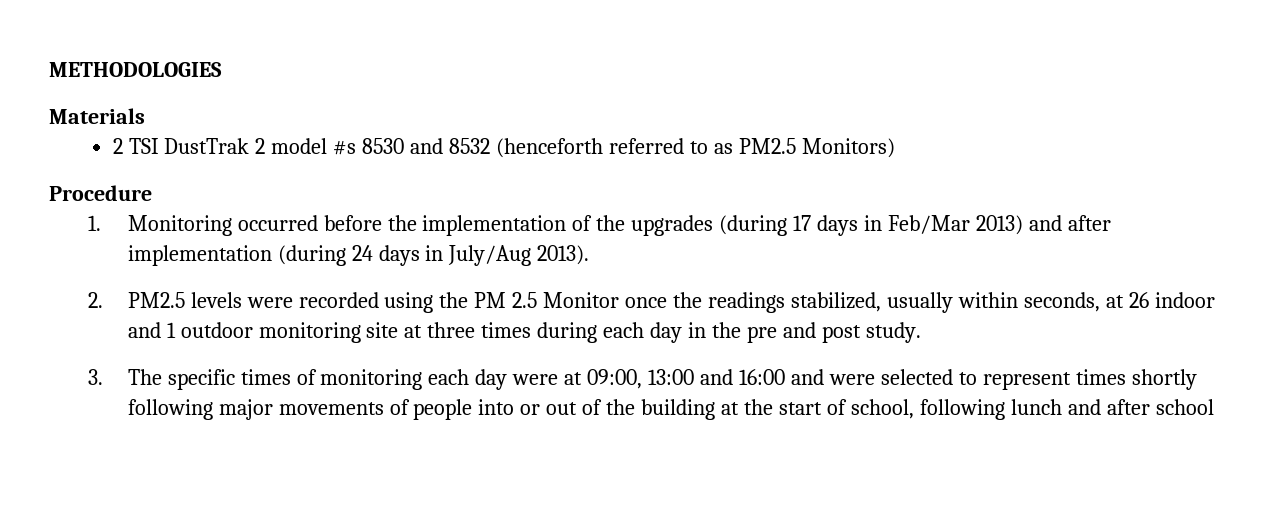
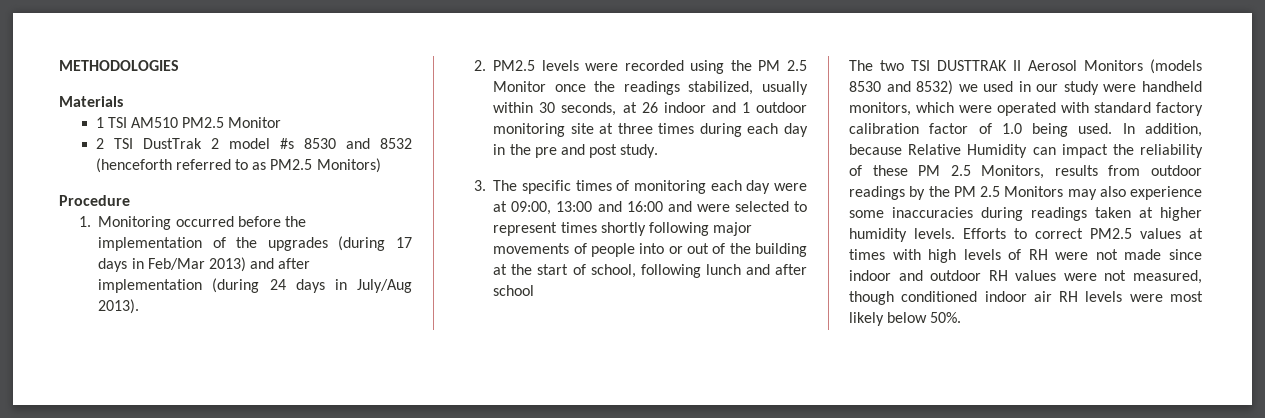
+ 1 TSI AM510 PM2.5 Monitor
- 2. PM2.5 levels were recorded using the PM 2.5 Monitor once the readings stabilized, usually within seconds, at 26 indoor and 1 outdoor monitoring site at three times during each day in the pre and post study.
+ 2. PM2.5 levels were recorded using the PM 2.5 Monitor once the readings stabilized, usually within 30 seconds, at 26 indoor and 1 outdoor monitoring site at three times during each day in the pre and post study.
+ The two TSI DUSTTRAK II Aerosol Monitors (models 8530 and 8532) we used in our study were handheld monitors, which were operated with standard factory calibration factor of 1.0 being used. In addition, because Relative Humidity can impact the reliability of these PM 2.5 Monitors, results from outdoor readings by the PM 2.5 Monitors may also experience some inaccuracies during readings taken at higher humidity levels. Efforts to correct PM2.5 values at times with high levels of RH were not made since indoor and outdoor RH values were not measured, though conditioned indoor air RH levels were most likely below 50%.

